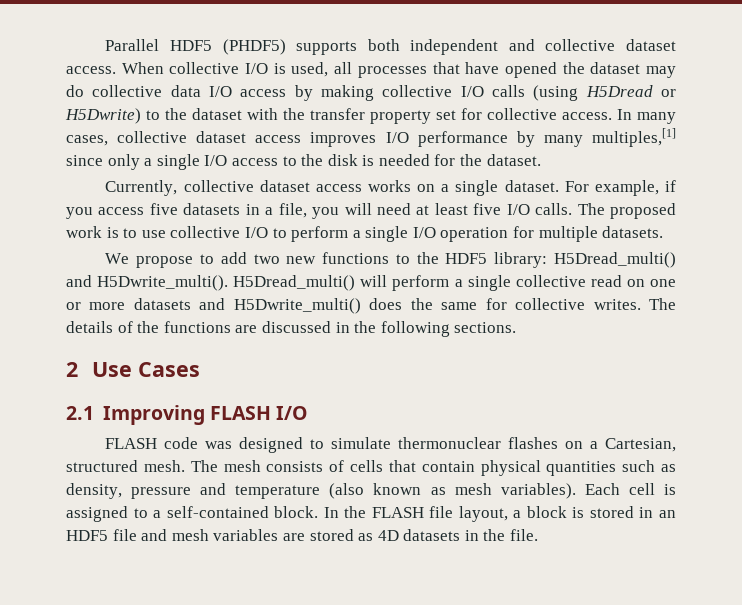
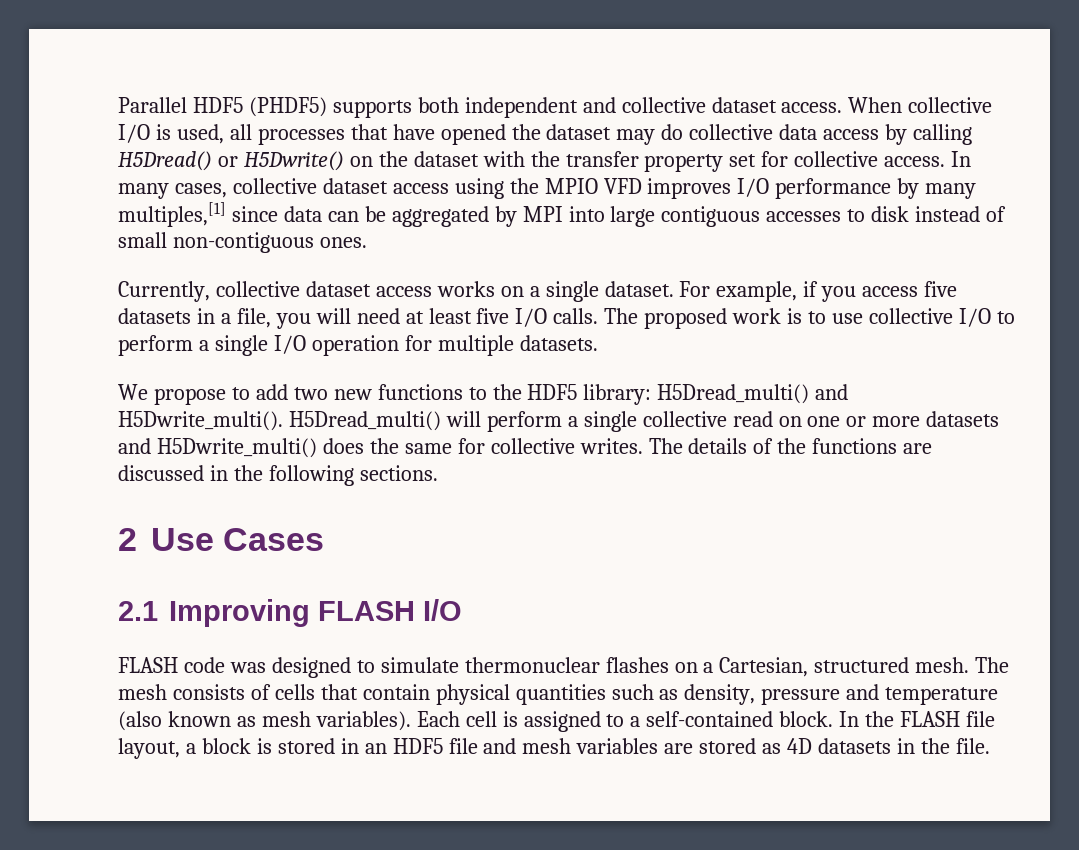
- When collective I/O is used, all processes that have opened the dataset may do collective data I/O access by making collective I/O calls (using H5Dread or H5Dwrite) to the dataset with the transfer property set for collective access.
+ When collective I/O is used, all processes that have opened the dataset may do collective data access by calling H5Dread() or H5Dwrite() on the dataset with the transfer property set for collective access.
- In many cases, collective dataset access improves I/O performance by many multiples,[1] since only a single I/O access to the disk is needed for the dataset.
+ In many cases, collective dataset access using the MPIO VFD improves I/O performance by many multiples,[1] since data can be aggregated by MPI into large contiguous accesses to disk instead of small non-contiguous ones.

